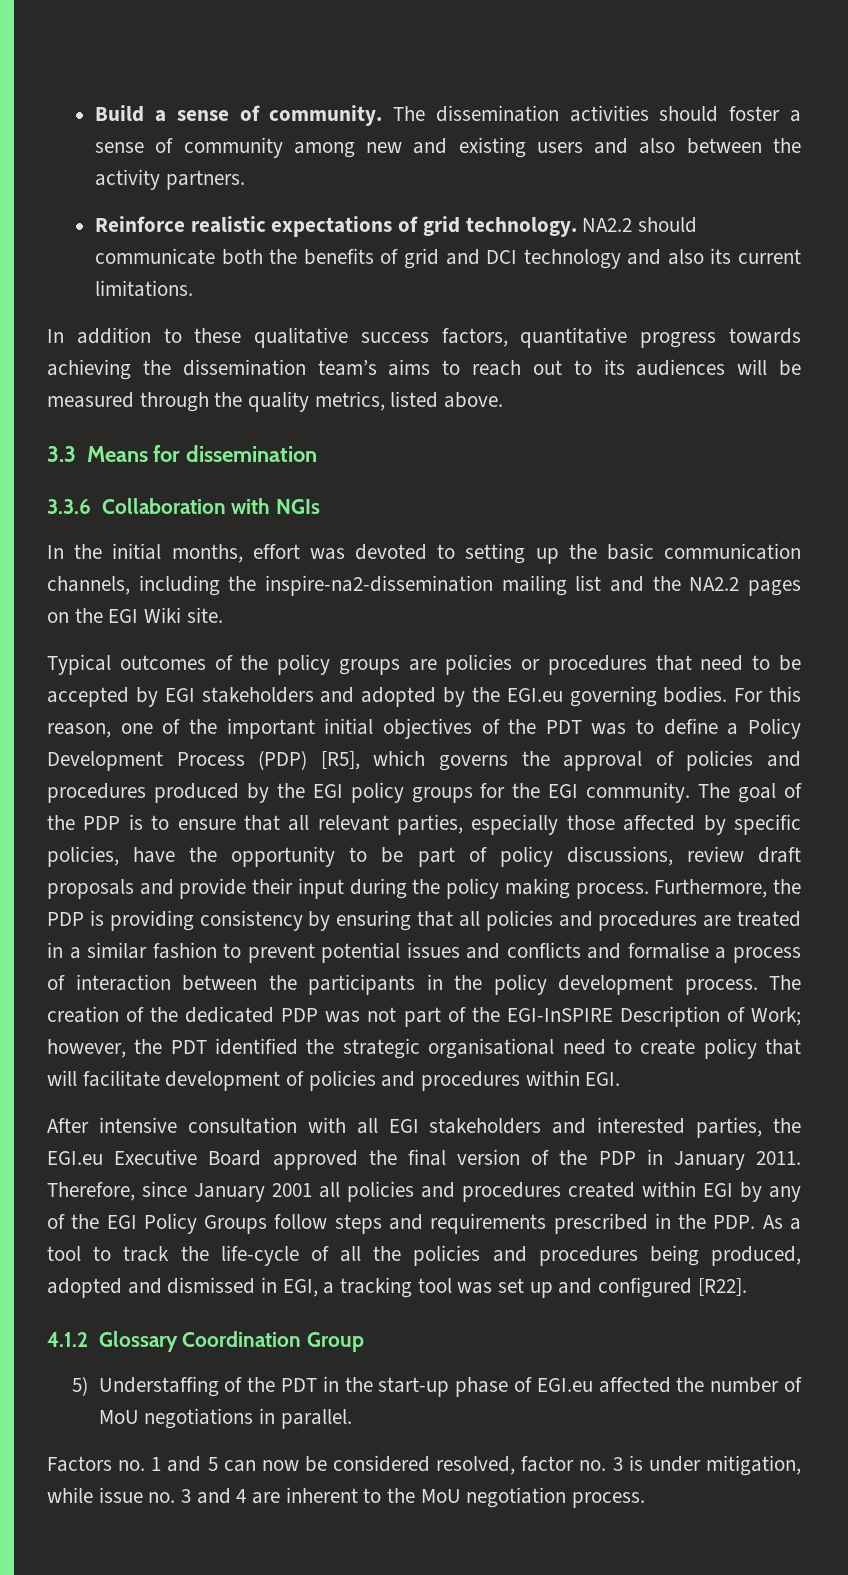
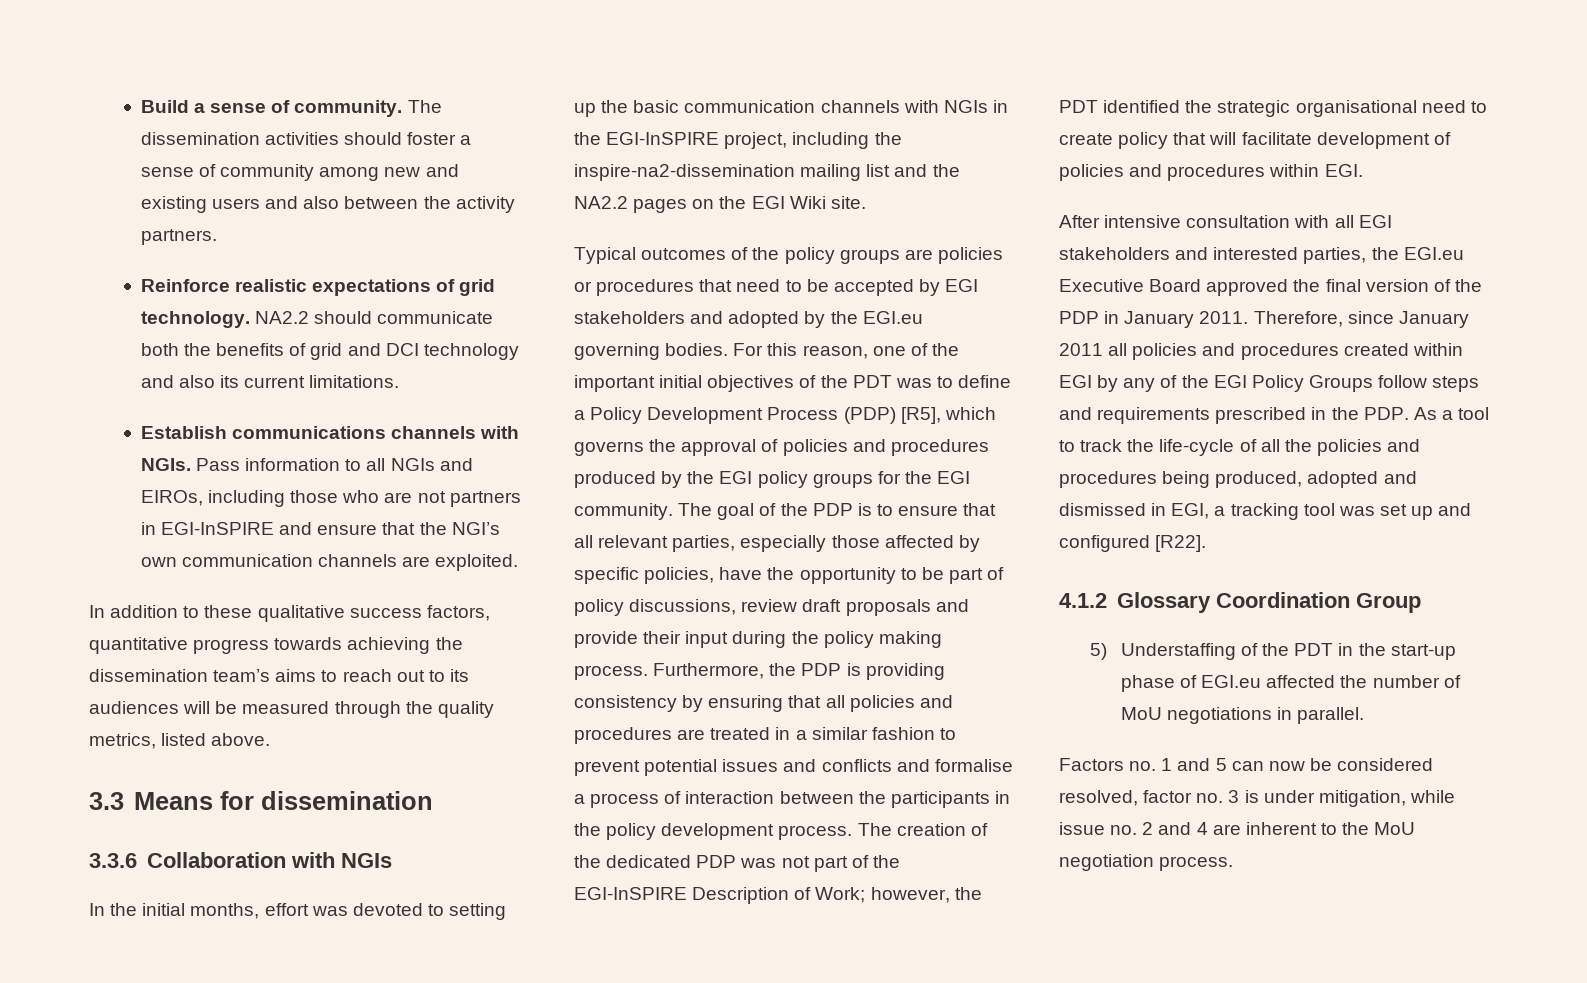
+ Establish communications channels with NGIs. Pass information to all NGIs and EIROs, including those who are not partners in EGI-InSPIRE and ensure that the NGI’s own communication channels are exploited.
- In the initial months, effort was devoted to setting up the basic communication channels, including the inspire-na2-dissemination mailing list and the NA2.2 pages on the EGI Wiki site.
+ In the initial months, effort was devoted to setting up the basic communication channels with NGIs in the EGI-InSPIRE project, including the inspire-na2-dissemination mailing list and the NA2.2 pages on the EGI Wiki site.
- Therefore, since January 2001 all policies and procedures created within EGI by any of the EGI Policy Groups follow steps and requirements prescribed in the PDP. As a tool to track the life-cycle of all the policies and procedures being produced, adopted and dismissed in EGI, a tracking tool was set up and configured [R22].
+ Therefore, since January 2011 all policies and procedures created within EGI by any of the EGI Policy Groups follow steps and requirements prescribed in the PDP. As a tool to track the life-cycle of all the policies and procedures being produced, adopted and dismissed in EGI, a tracking tool was set up and configured [R22].
- Factors no. 1 and 5 can now be considered resolved, factor no. 3 is under mitigation, while issue no. 3 and 4 are inherent to the MoU negotiation process.
+ Factors no. 1 and 5 can now be considered resolved, factor no. 3 is under mitigation, while issue no. 2 and 4 are inherent to the MoU negotiation process.

